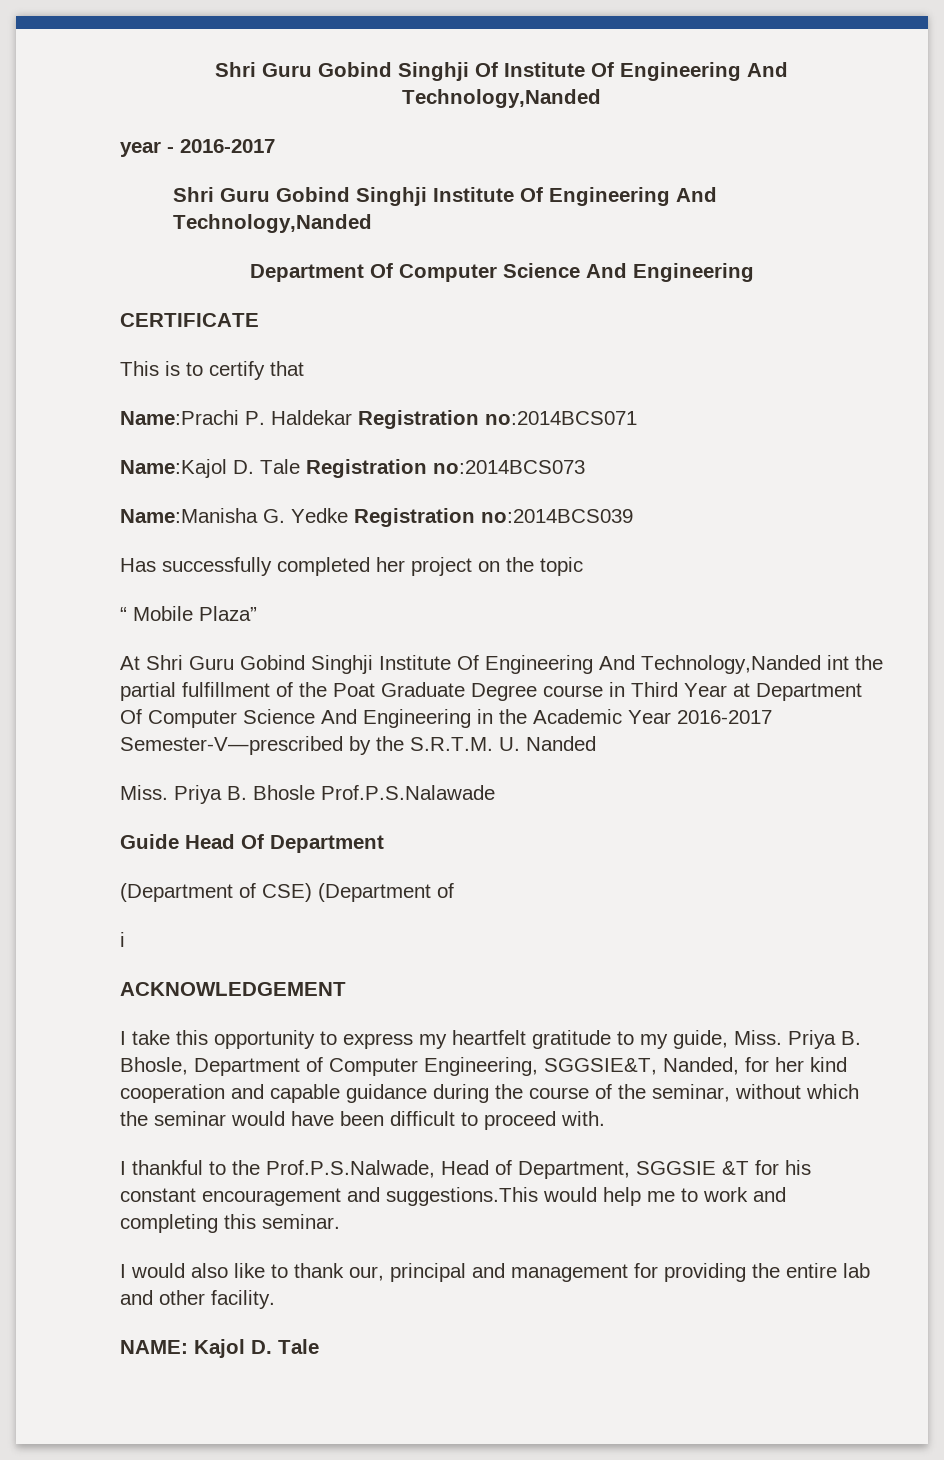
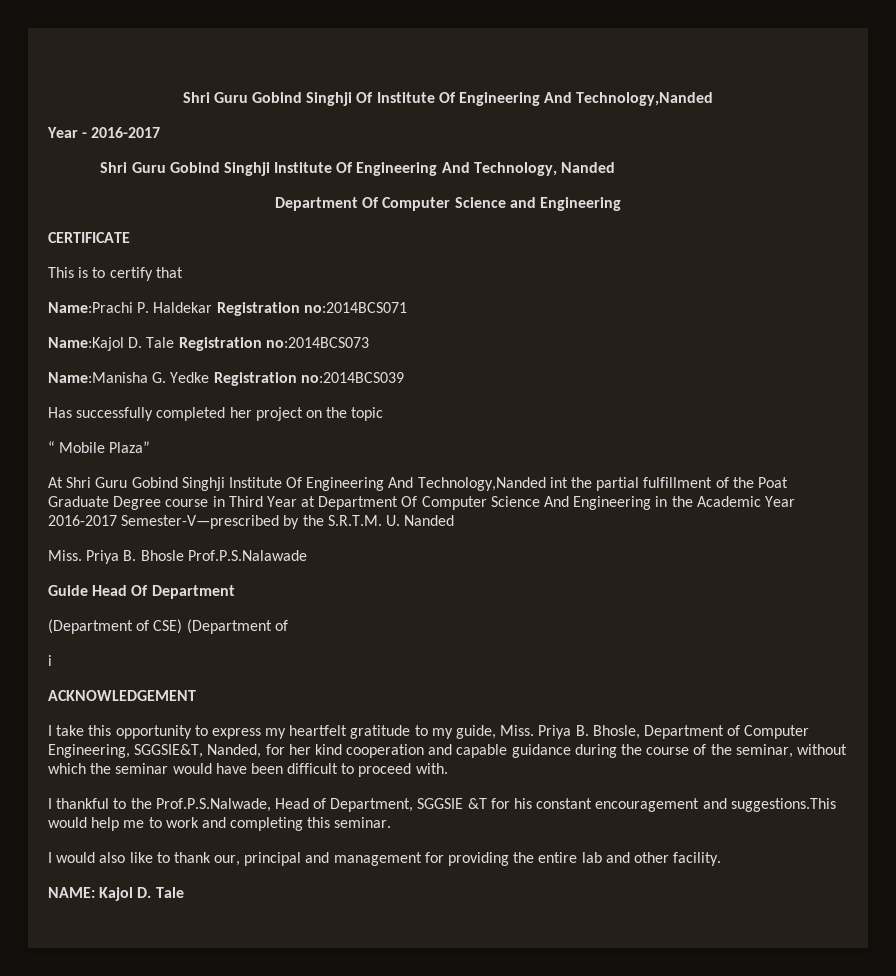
- year - 2016-2017
- Shri Guru Gobind Singhji Institute Of Engineering And Technology,Nanded
- Department Of Computer Science And Engineering
+ Year - 2016-2017
+ Shri Guru Gobind Singhji Institute Of Engineering And Technology, Nanded
+ Department Of Computer Science and Engineering

